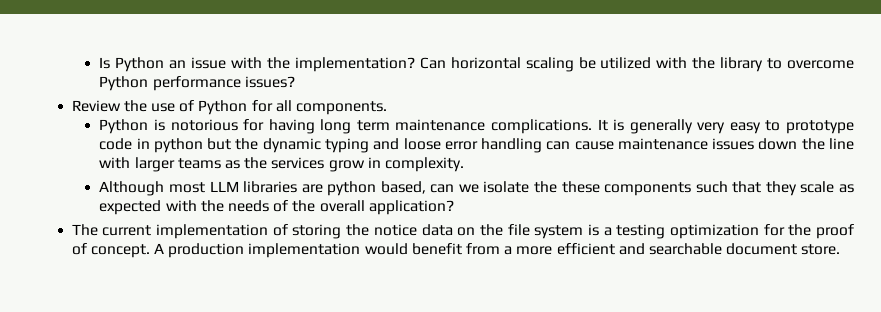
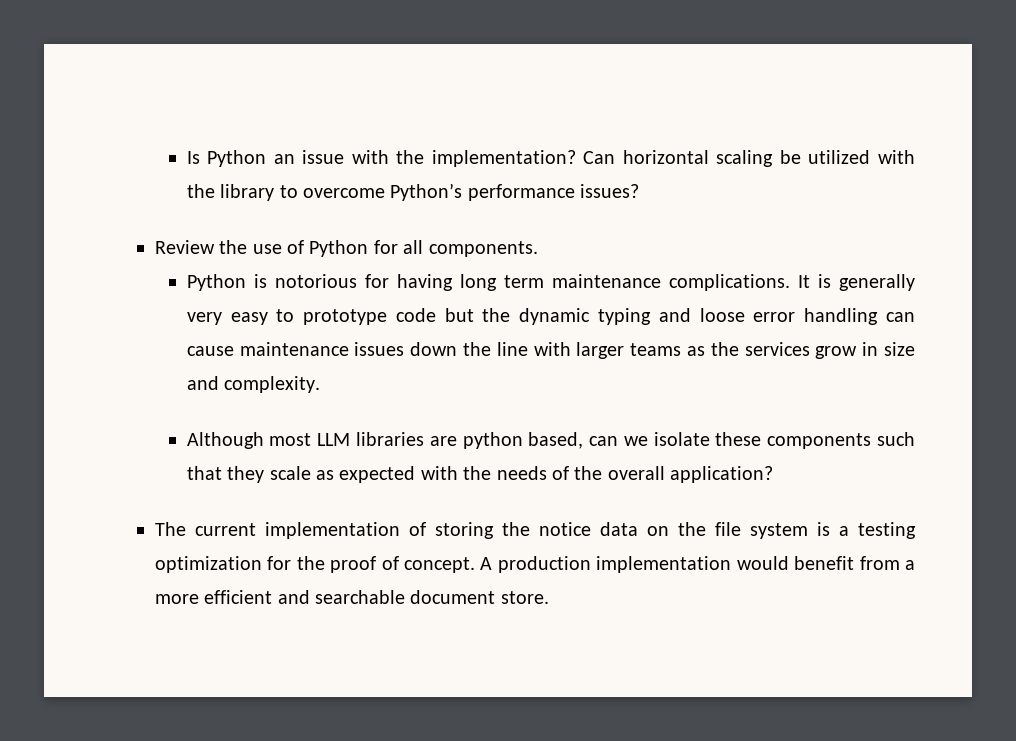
- Can horizontal scaling be utilized with the library to overcome Python performance issues?
+ Can horizontal scaling be utilized with the library to overcome Python’s performance issues?
- It is generally very easy to prototype code in python but the dynamic typing and loose error handling can cause maintenance issues down the line with larger teams as the services grow in complexity.
+ It is generally very easy to prototype code but the dynamic typing and loose error handling can cause maintenance issues down the line with larger teams as the services grow in size and complexity.
- Although most LLM libraries are python based, can we isolate the these components such that they scale as expected with the needs of the overall application?
+ Although most LLM libraries are python based, can we isolate these components such that they scale as expected with the needs of the overall application?

